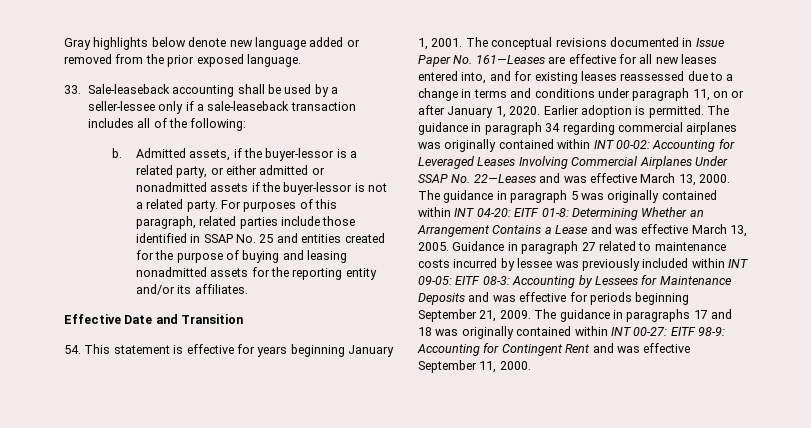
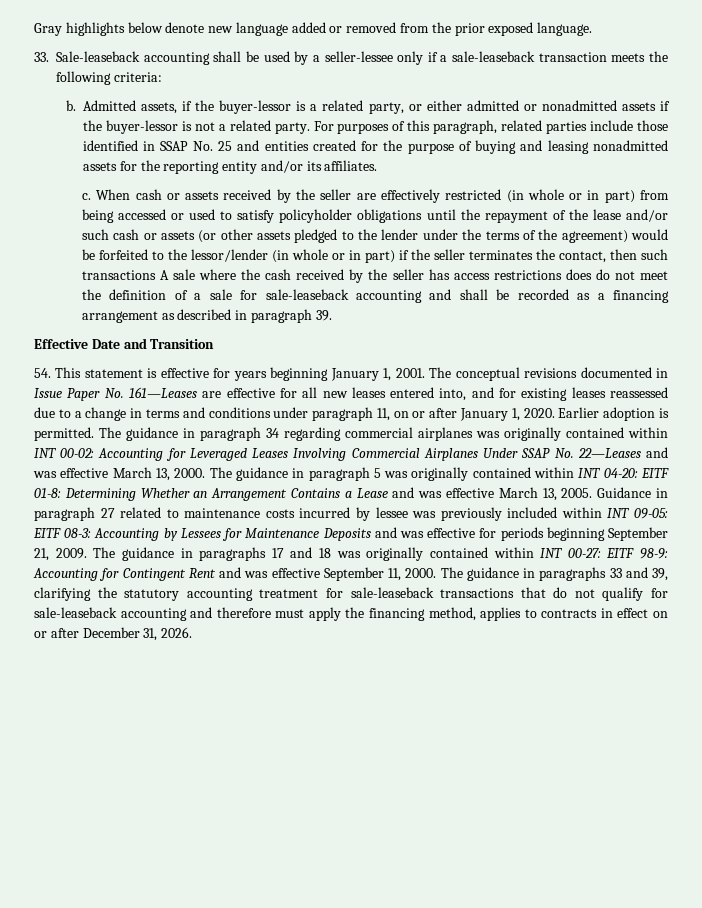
- 33. Sale-leaseback accounting shall be used by a seller-lessee only if a sale-leaseback transaction includes all of the following:
+ 33. Sale-leaseback accounting shall be used by a seller-lessee only if a sale-leaseback transaction meets the following criteria:
+ c. When cash or assets received by the seller are effectively restricted (in whole or in part) from being accessed or used to satisfy policyholder obligations until the repayment of the lease and/or such cash or assets (or other assets pledged to the lender under the terms of the agreement) would be forfeited to the lessor/lender (in whole or in part) if the seller terminates the contact, then such transactions A sale where the cash received by the seller has access restrictions does do not meet the definition of a sale for sale-leaseback accounting and shall be recorded as a financing arrangement as described in paragraph 39.
+ The guidance in paragraphs 33 and 39, clarifying the statutory accounting treatment for sale-leaseback transactions that do not qualify for sale-leaseback accounting and therefore must apply the financing method, applies to contracts in effect on or after December 31, 2026.

